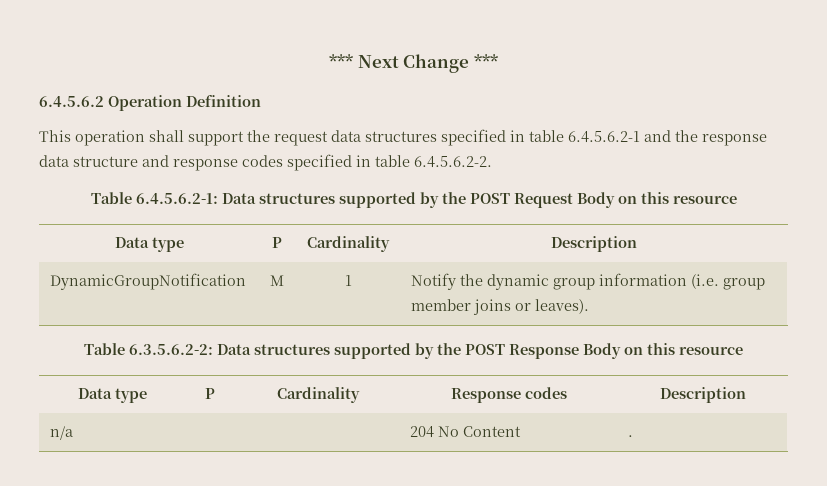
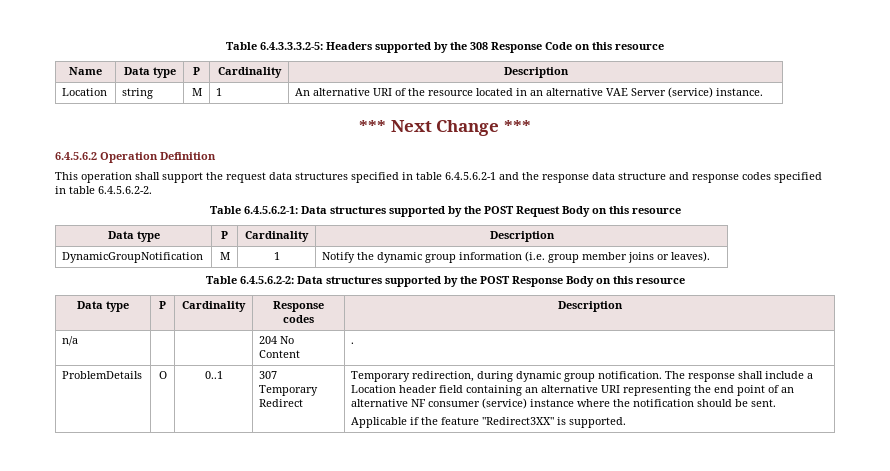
+ Table 6.4.3.3.3.2-5: Headers supported by the 308 Response Code on this resource
+ Name | Data type | P | Cardinality | Description
+ Location | string | M | 1 | An alternative URI of the resource located in an alternative VAE Server (service) instance.
- Table 6.3.5.6.2-2: Data structures supported by the POST Response Body on this resource
+ Table 6.4.5.6.2-2: Data structures supported by the POST Response Body on this resource
+ ProblemDetails | O | 0..1 | 307 Temporary Redirect | Temporary redirection, during dynamic group notification. The response shall include a Location header field containing an alternative URI representing the end point of an alternative NF consumer (service) instance where the notification should be sent.
+ Applicable if the feature "Redirect3XX" is supported.

